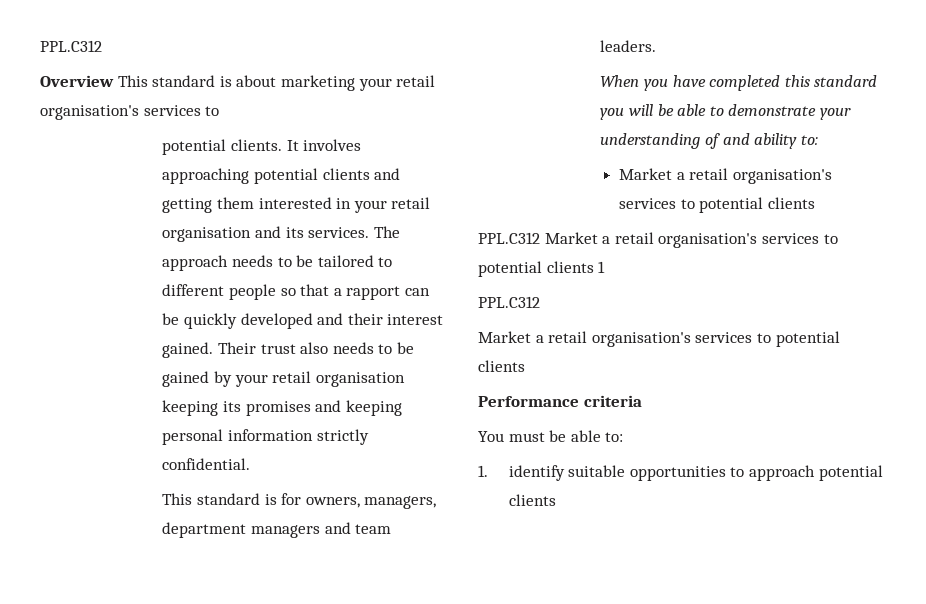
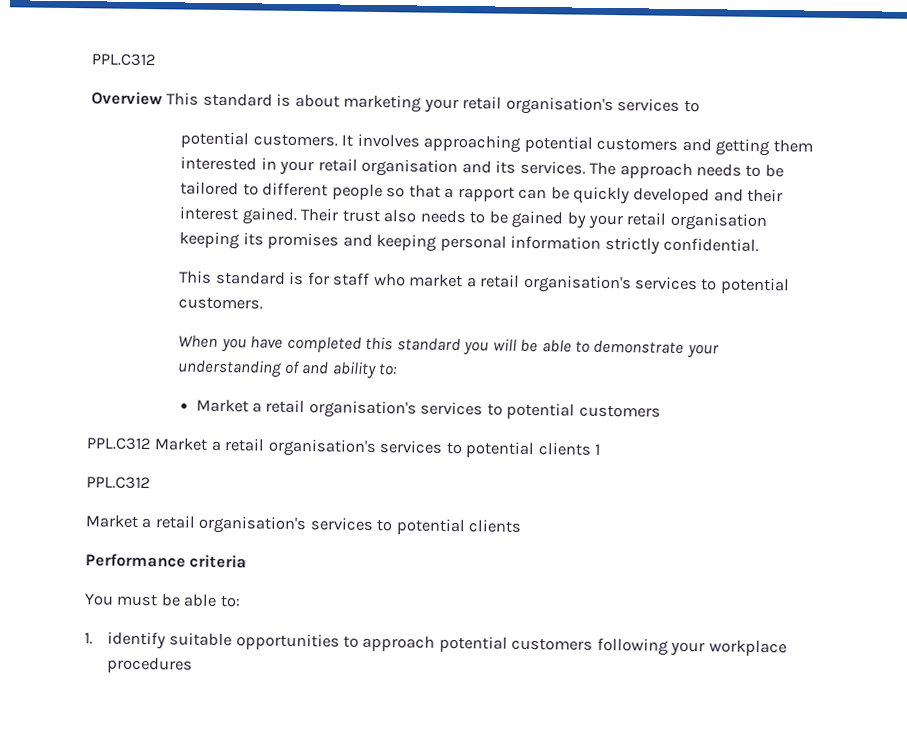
  Overview This standard is about marketing your retail organisation's services to
- potential clients.
+ potential customers.
- It involves approaching potential clients and getting them interested in your retail organisation and its services.
+ It involves approaching potential customers and getting them interested in your retail organisation and its services.
- This standard is for owners, managers, department managers and team leaders.
+ This standard is for staff who market a retail organisation's services to potential customers.
  When you have completed this standard you will be able to demonstrate your understanding of and ability to:
- Market a retail organisation's services to potential clients
+ Market a retail organisation's services to potential customers
- 1. identify suitable opportunities to approach potential clients
+ 1. identify suitable opportunities to approach potential customers following your workplace procedures

